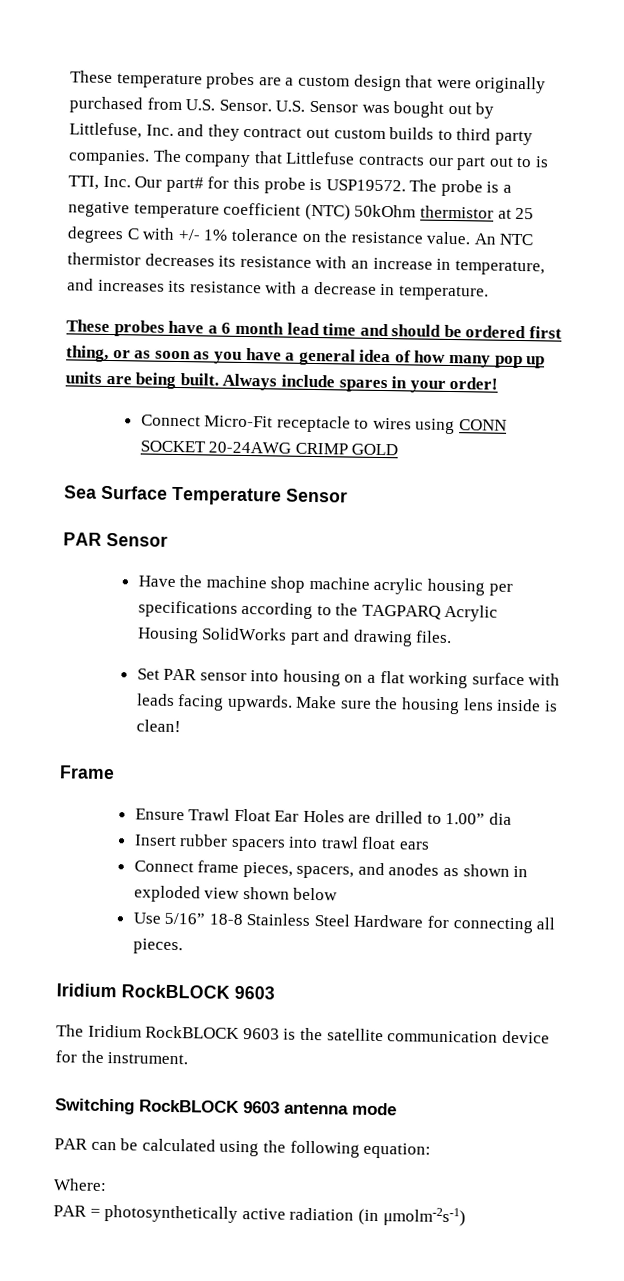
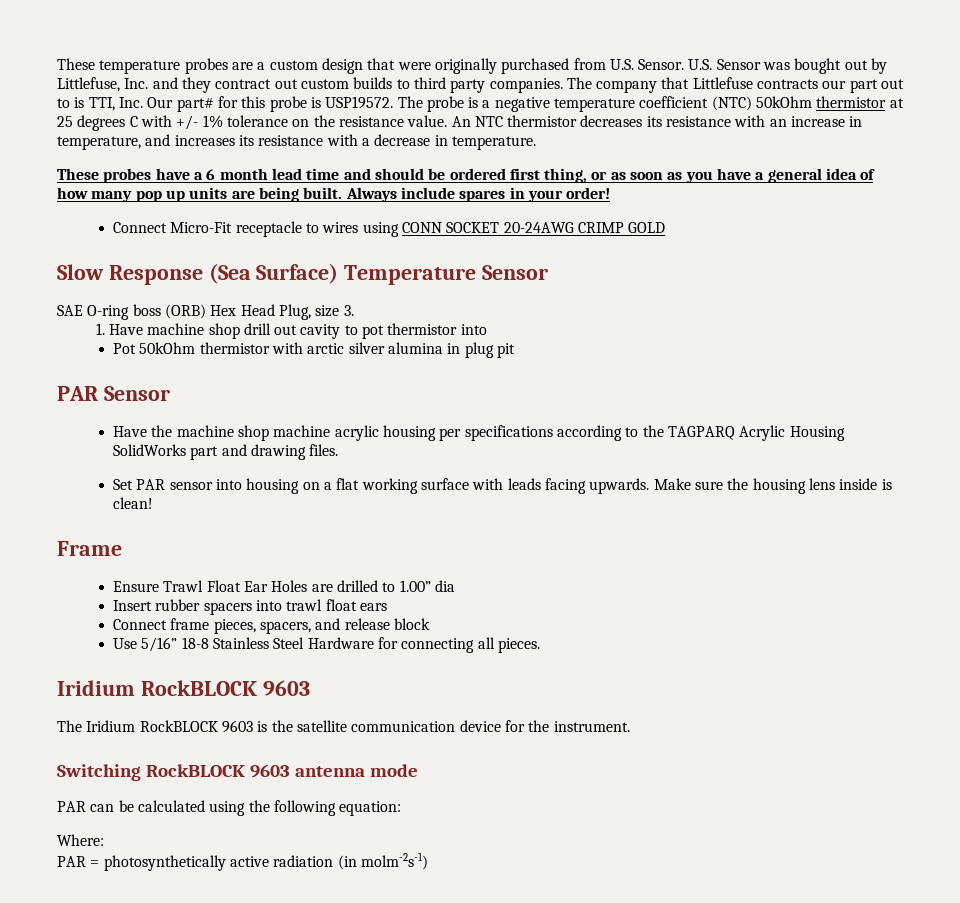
- Sea Surface Temperature Sensor
+ Slow Response (Sea Surface) Temperature Sensor
+ SAE O-ring boss (ORB) Hex Head Plug, size 3.
+ 1. Have machine shop drill out cavity to pot thermistor into
+ Pot 50kOhm thermistor with arctic silver alumina in plug pit
- Connect frame pieces, spacers, and anodes as shown in exploded view shown below
+ Connect frame pieces, spacers, and release block
- PAR = photosynthetically active radiation (in μmolm-2s-1)
+ PAR = photosynthetically active radiation (in molm-2s-1)

